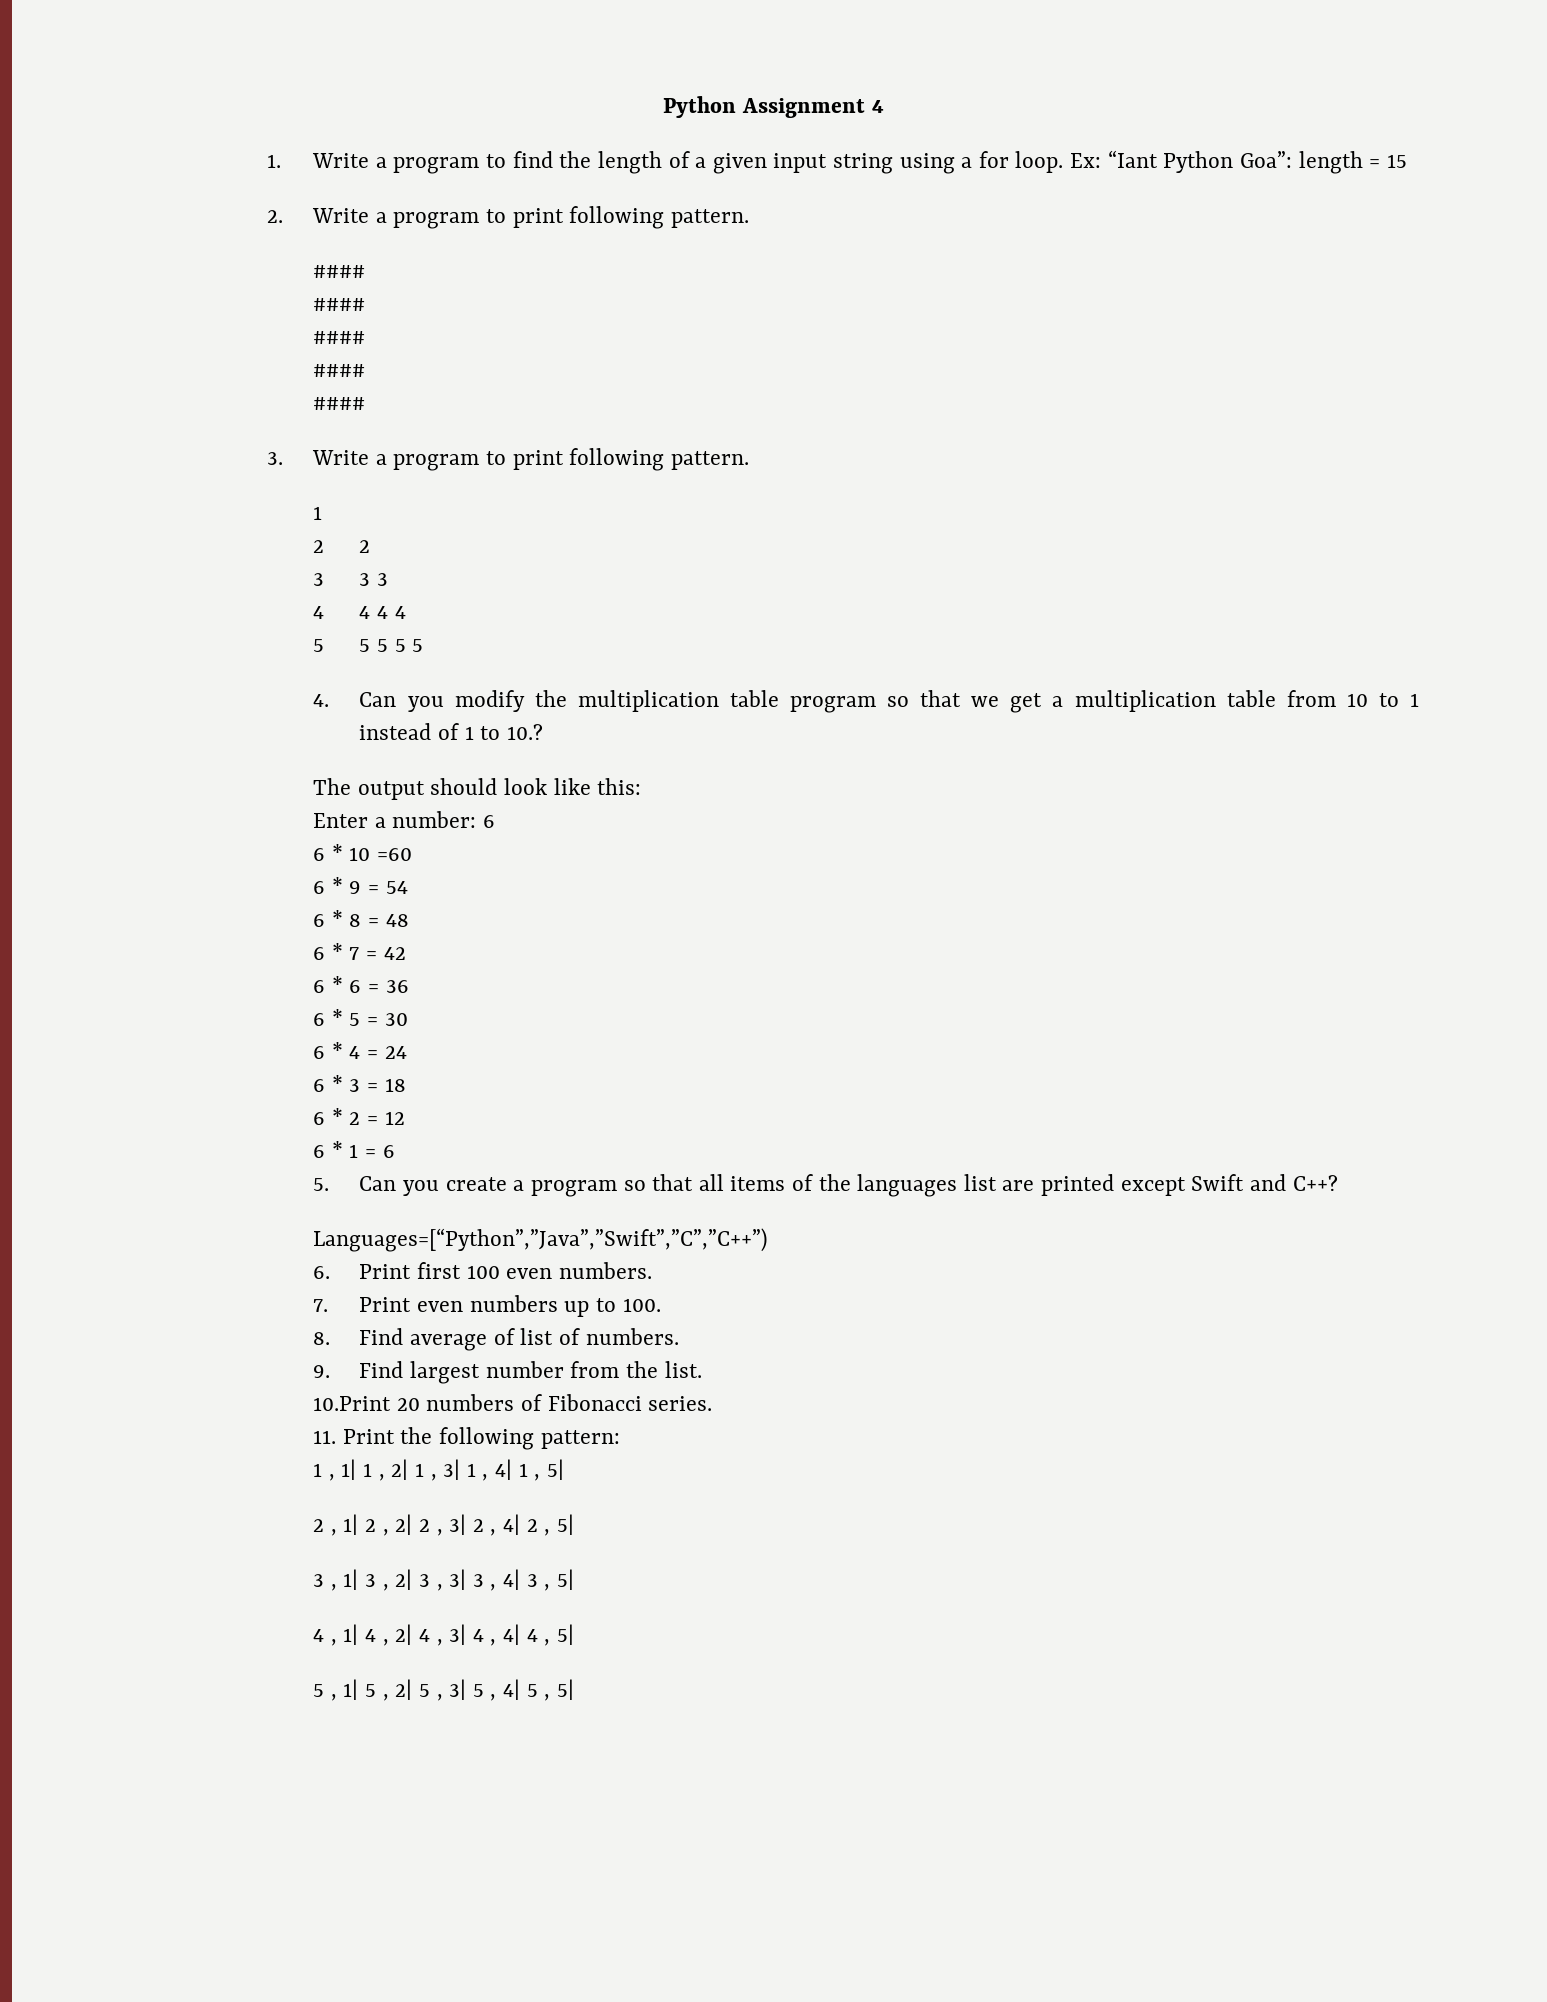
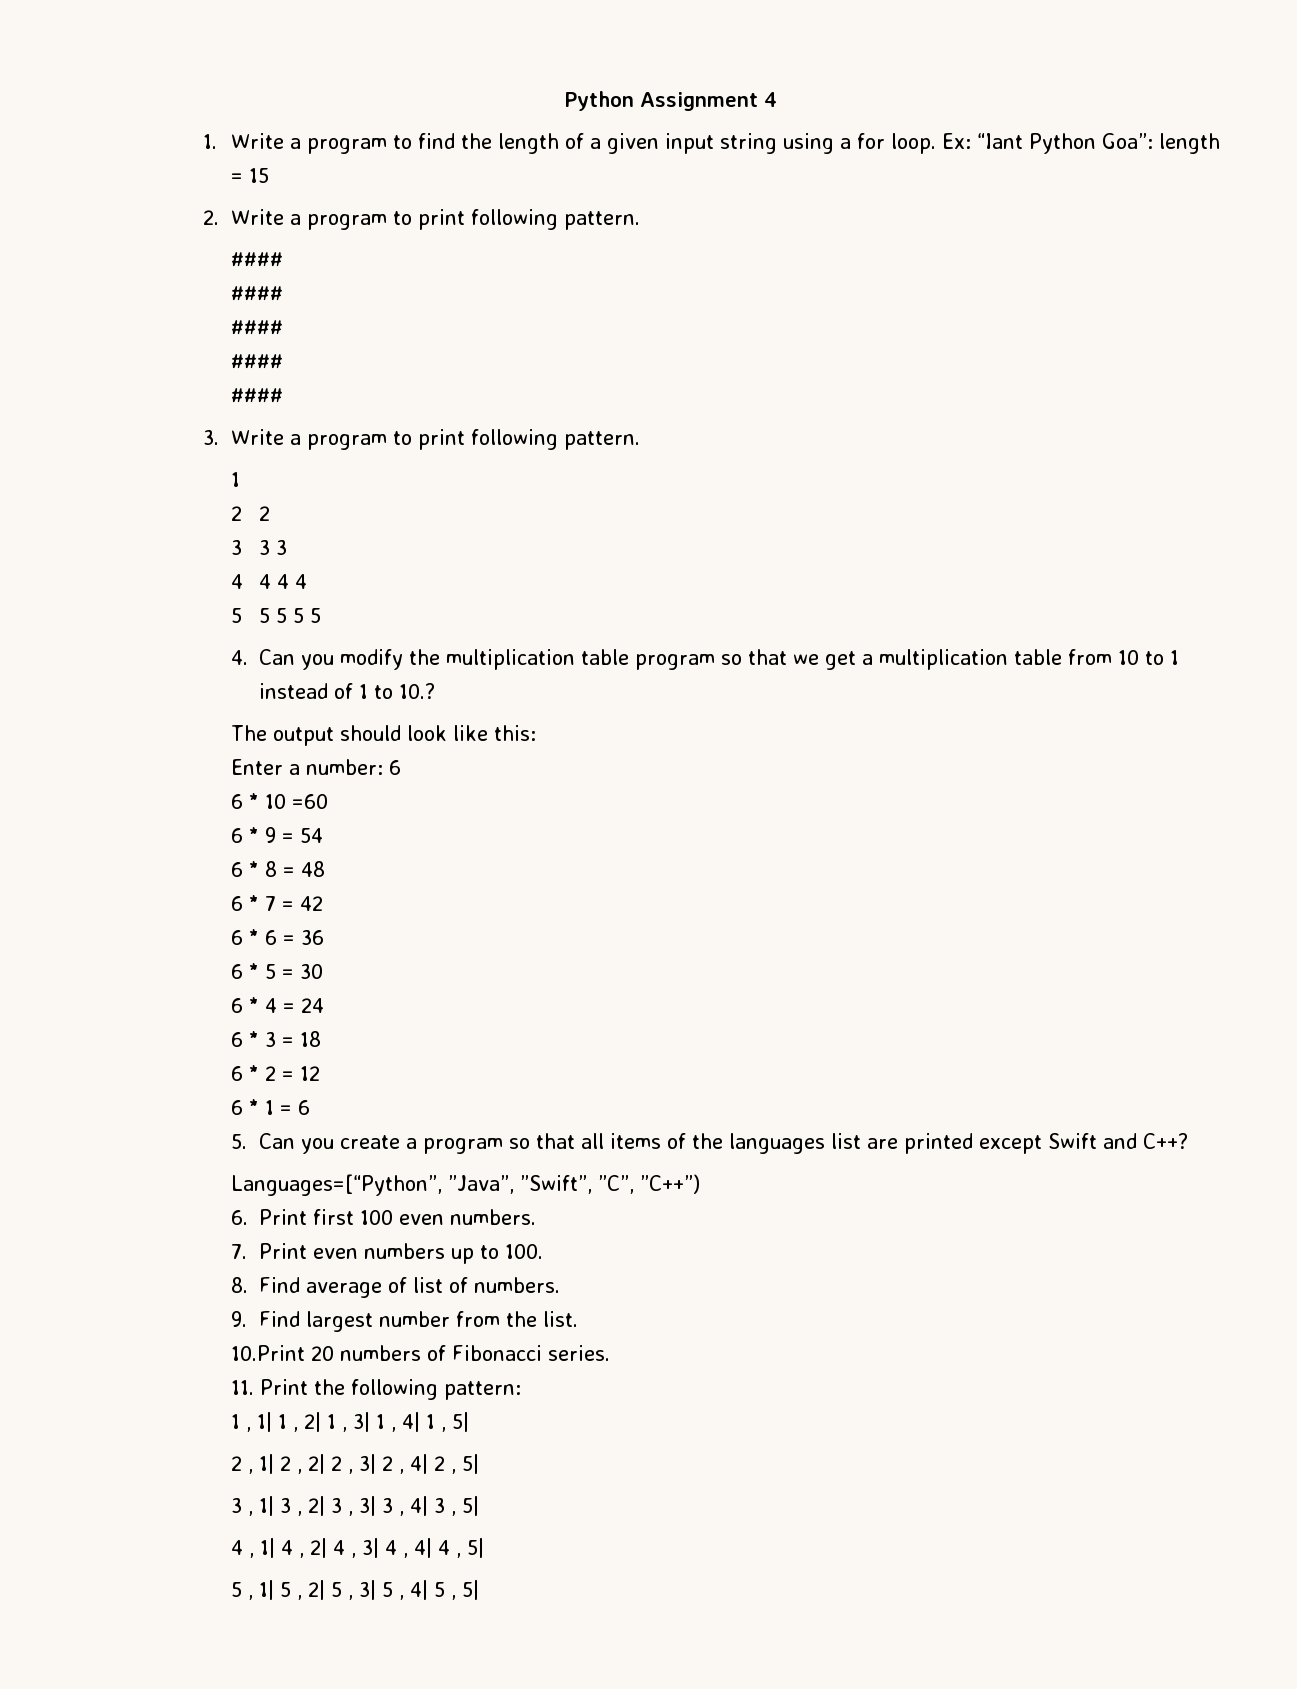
- Languages=[“Python”,”Java”,”Swift”,”C”,”C++”)
+ Languages=[“Python”, ”Java”, ”Swift”, ”C”, ”C++”)

